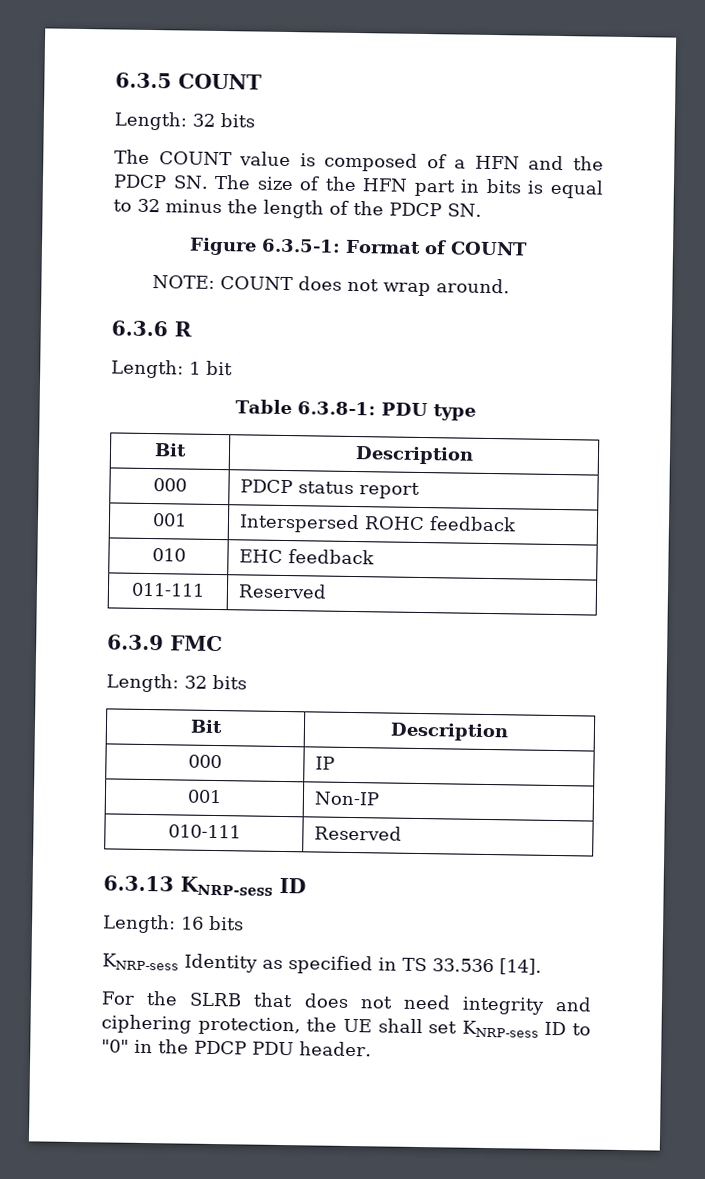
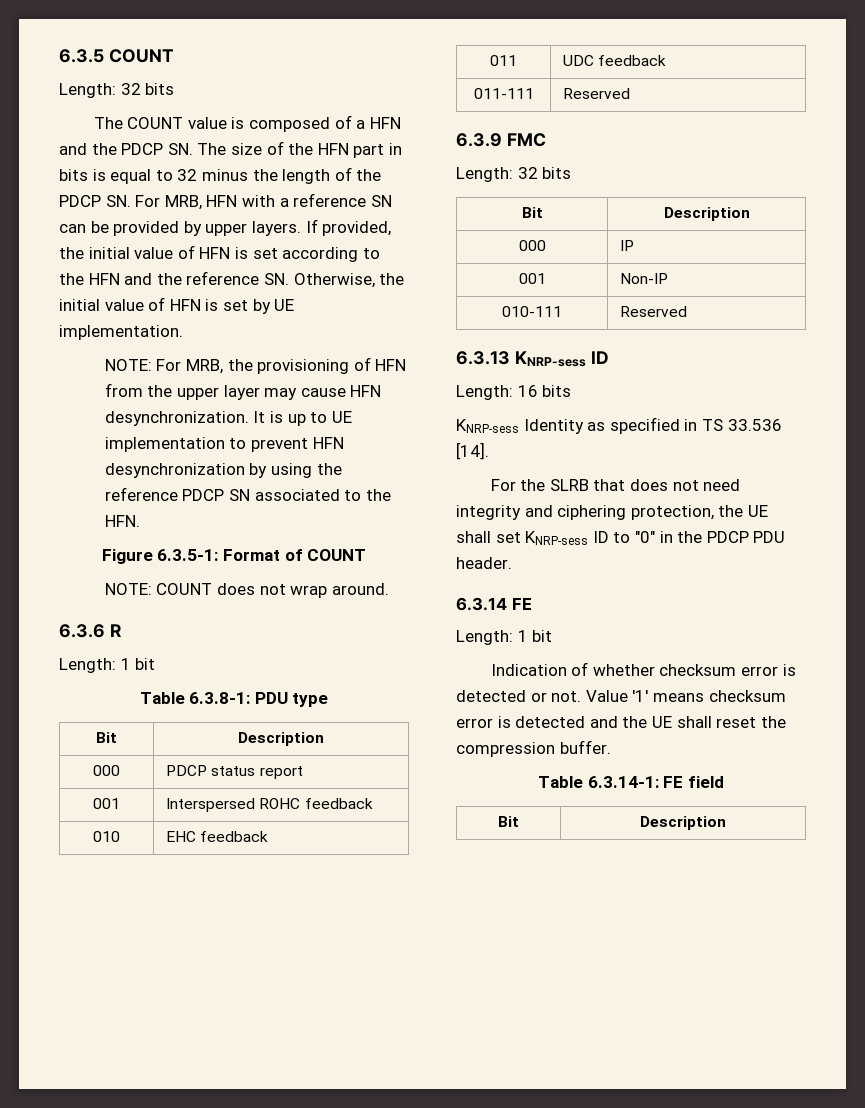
- The COUNT value is composed of a HFN and the PDCP SN. The size of the HFN part in bits is equal to 32 minus the length of the PDCP SN.
+ The COUNT value is composed of a HFN and the PDCP SN. The size of the HFN part in bits is equal to 32 minus the length of the PDCP SN. For MRB, HFN with a reference SN can be provided by upper layers. If provided, the initial value of HFN is set according to the HFN and the reference SN. Otherwise, the initial value of HFN is set by UE implementation.
+ NOTE: For MRB, the provisioning of HFN from the upper layer may cause HFN desynchronization. It is up to UE implementation to prevent HFN desynchronization by using the reference PDCP SN associated to the HFN.
+ 011 | UDC feedback
+ 6.3.14 FE
+ Length: 1 bit
+ Indication of whether checksum error is detected or not. Value '1' means checksum error is detected and the UE shall reset the compression buffer.
+ Table 6.3.14-1: FE field
+ Bit | Description

